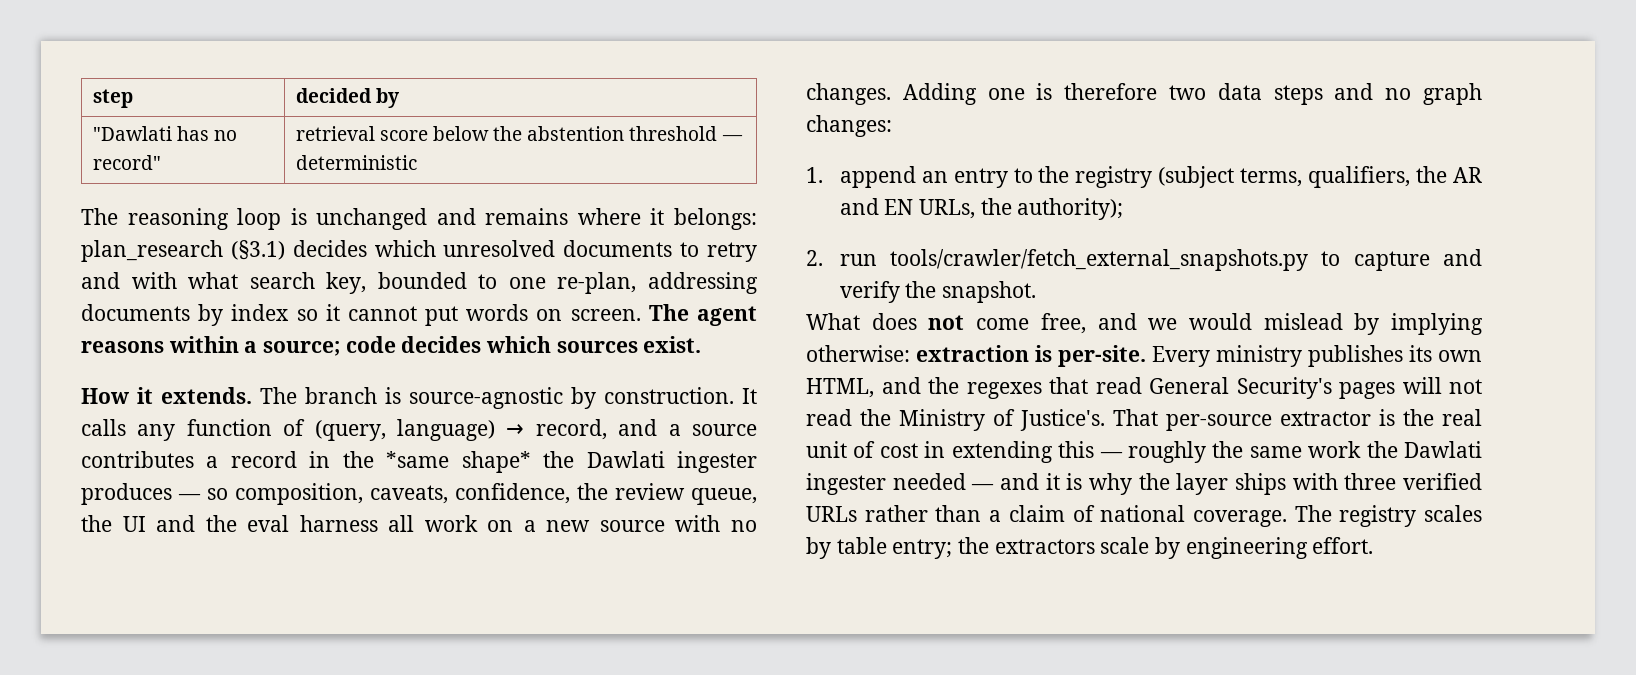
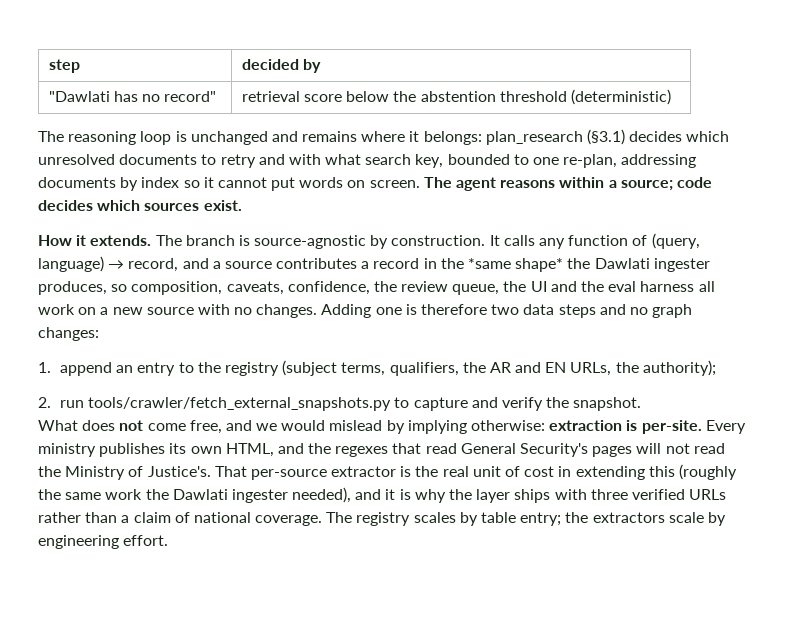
- "Dawlati has no record" | retrieval score below the abstention threshold — deterministic
+ "Dawlati has no record" | retrieval score below the abstention threshold (deterministic)
- It calls any function of (query, language) → record, and a source contributes a record in the *same shape* the Dawlati ingester produces — so composition, caveats, confidence, the review queue, the UI and the eval harness all work on a new source with no changes.
+ It calls any function of (query, language) → record, and a source contributes a record in the *same shape* the Dawlati ingester produces, so composition, caveats, confidence, the review queue, the UI and the eval harness all work on a new source with no changes.
- That per-source extractor is the real unit of cost in extending this — roughly the same work the Dawlati ingester needed — and it is why the layer ships with three verified URLs rather than a claim of national coverage.
+ That per-source extractor is the real unit of cost in extending this (roughly the same work the Dawlati ingester needed), and it is why the layer ships with three verified URLs rather than a claim of national coverage.

